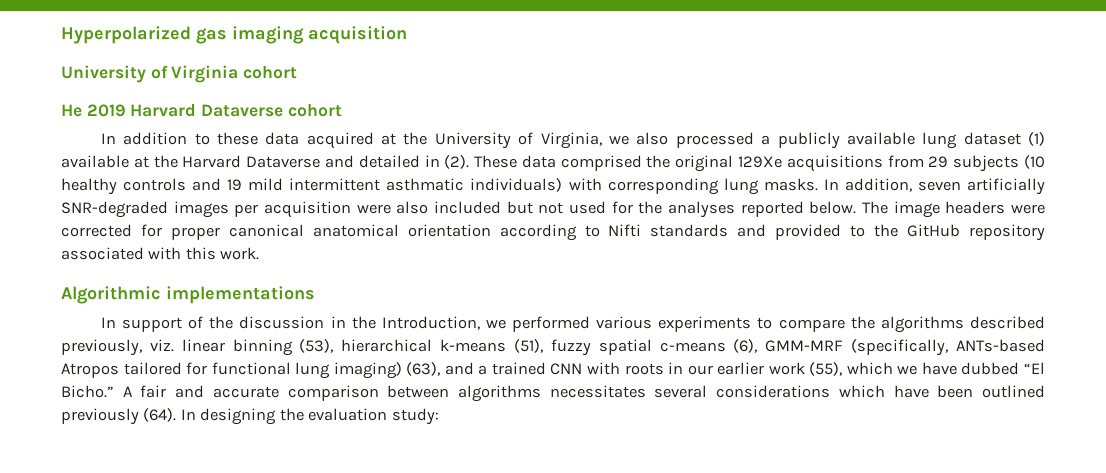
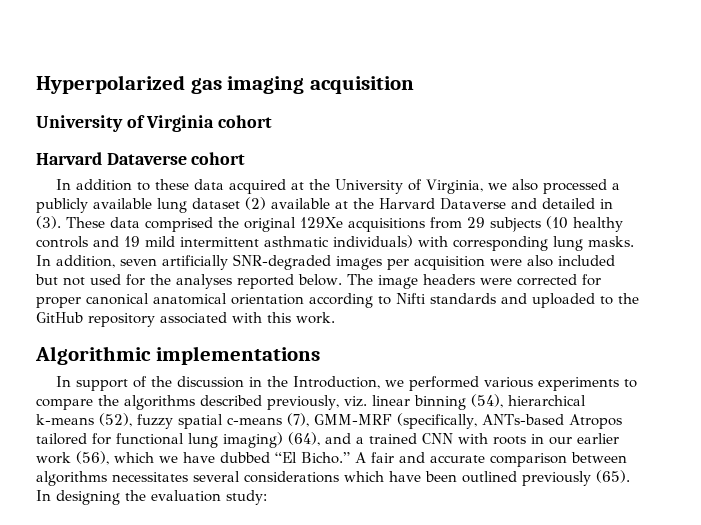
- He 2019 Harvard Dataverse cohort
+ Harvard Dataverse cohort
- In addition to these data acquired at the University of Virginia, we also processed a publicly available lung dataset (1) available at the Harvard Dataverse and detailed in (2).
+ In addition to these data acquired at the University of Virginia, we also processed a publicly available lung dataset (2) available at the Harvard Dataverse and detailed in (3).
- The image headers were corrected for proper canonical anatomical orientation according to Nifti standards and provided to the GitHub repository associated with this work.
+ The image headers were corrected for proper canonical anatomical orientation according to Nifti standards and uploaded to the GitHub repository associated with this work.
- In support of the discussion in the Introduction, we performed various experiments to compare the algorithms described previously, viz. linear binning (53), hierarchical k-means (51), fuzzy spatial c-means (6), GMM-MRF (specifically, ANTs-based Atropos tailored for functional lung imaging) (63), and a trained CNN with roots in our earlier work (55), which we have dubbed “El Bicho.”
+ In support of the discussion in the Introduction, we performed various experiments to compare the algorithms described previously, viz. linear binning (54), hierarchical k-means (52), fuzzy spatial c-means (7), GMM-MRF (specifically, ANTs-based Atropos tailored for functional lung imaging) (64), and a trained CNN with roots in our earlier work (56), which we have dubbed “El Bicho.”
- A fair and accurate comparison between algorithms necessitates several considerations which have been outlined previously (64).
+ A fair and accurate comparison between algorithms necessitates several considerations which have been outlined previously (65).

